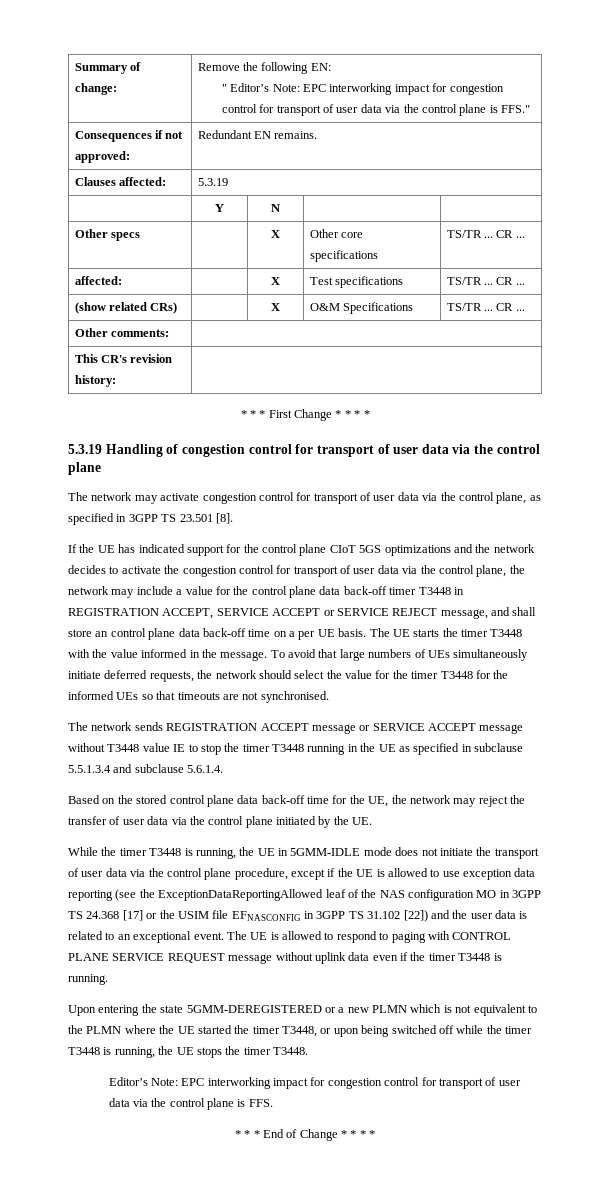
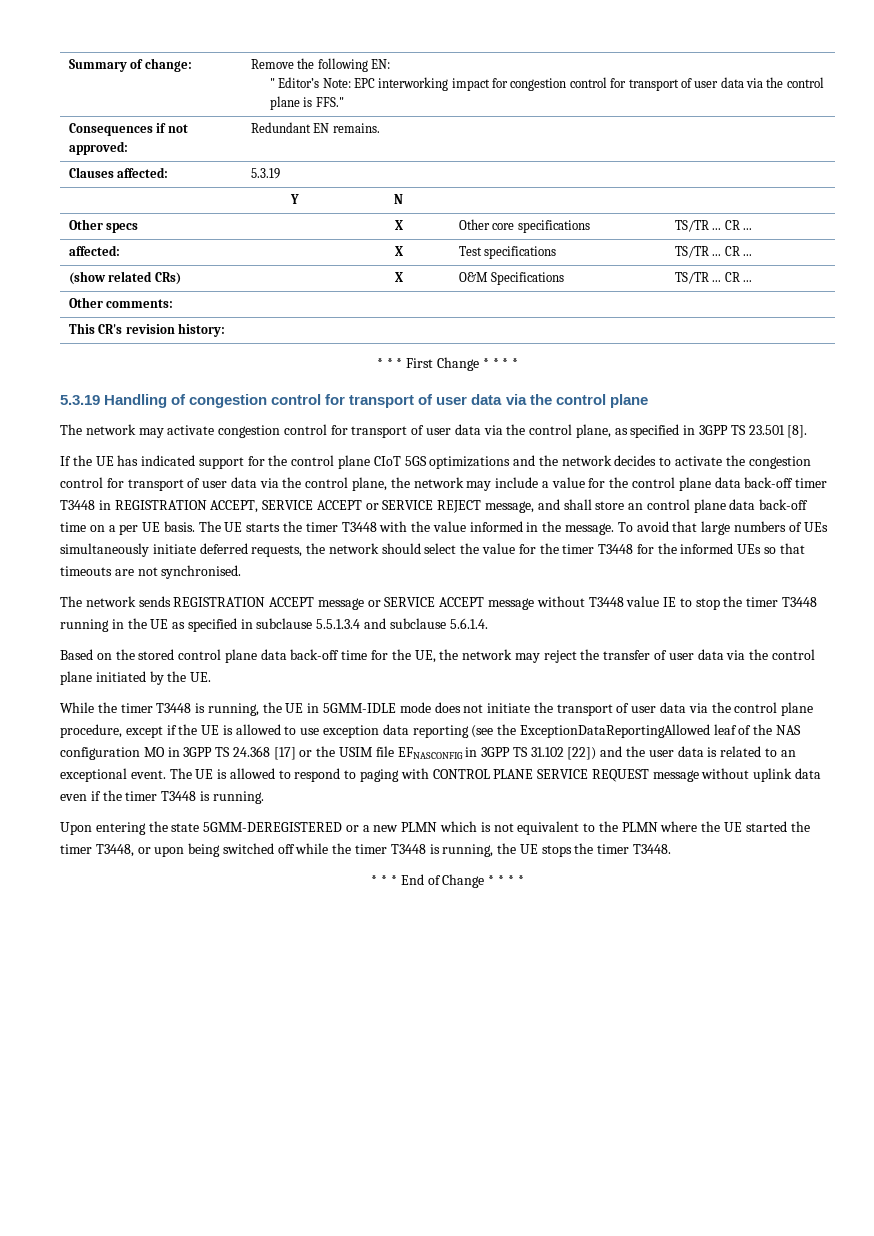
- Editor’s Note: EPC interworking impact for congestion control for transport of user data via the control plane is FFS.

